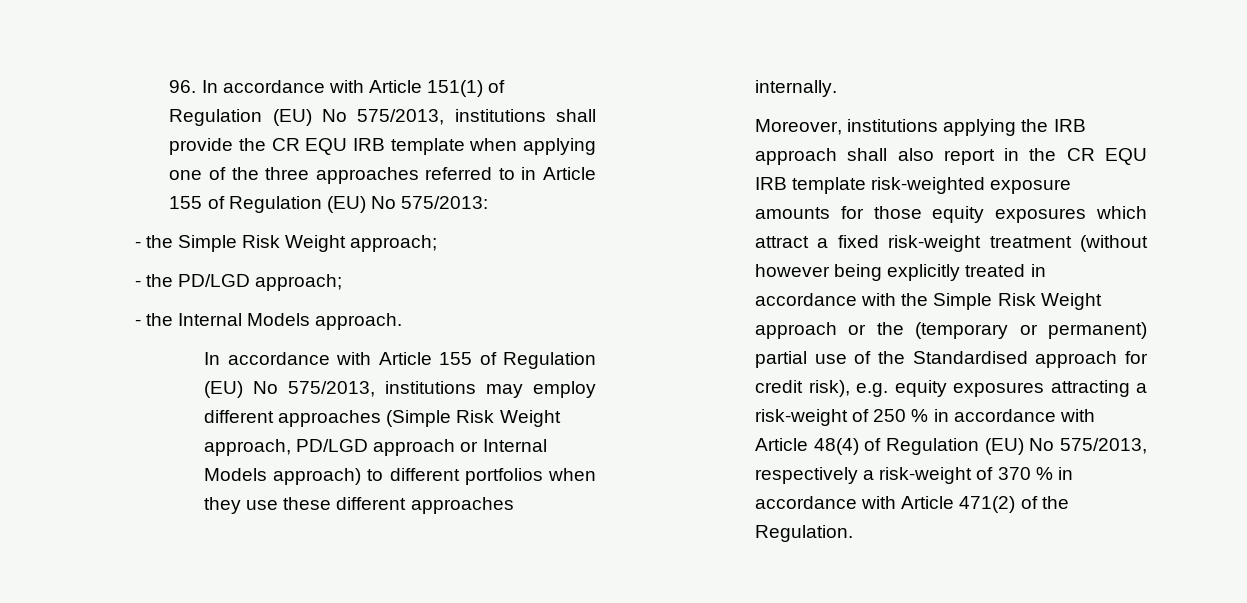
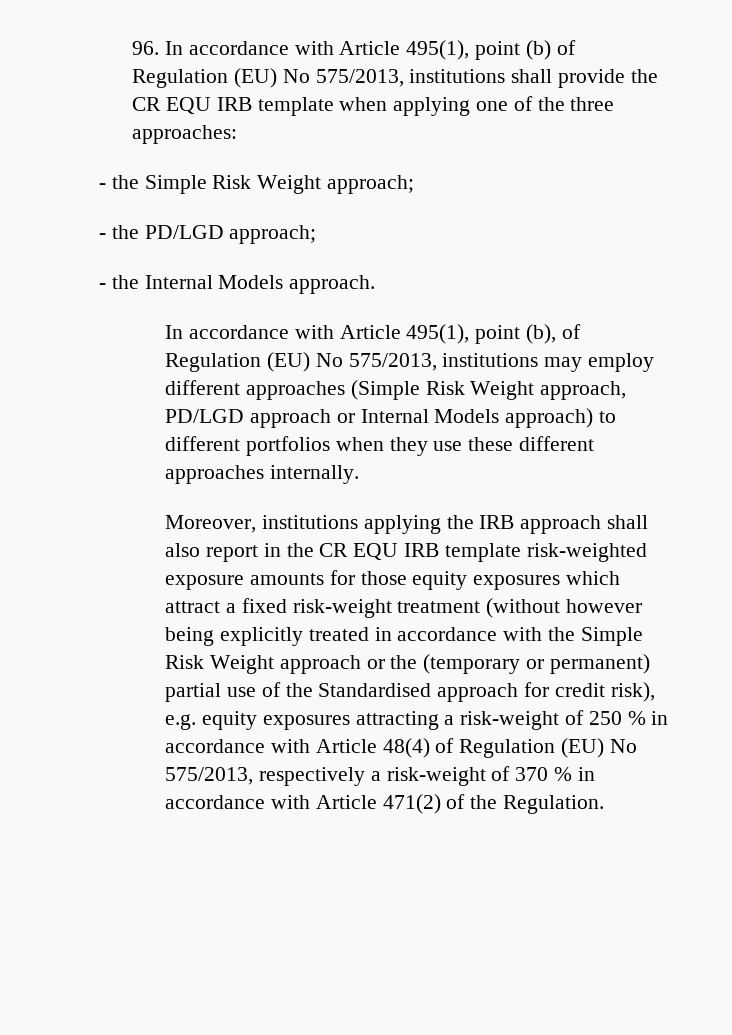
- 96. In accordance with Article 151(1) of Regulation (EU) No 575/2013, institutions shall provide the CR EQU IRB template when applying one of the three approaches referred to in Article 155 of Regulation (EU) No 575/2013:
+ 96. In accordance with Article 495(1), point (b) of Regulation (EU) No 575/2013, institutions shall provide the CR EQU IRB template when applying one of the three approaches:
- In accordance with Article 155 of Regulation (EU) No 575/2013, institutions may employ different approaches (Simple Risk Weight approach, PD/LGD approach or Internal Models approach) to different portfolios when they use these different approaches internally.
+ In accordance with Article 495(1), point (b), of Regulation (EU) No 575/2013, institutions may employ different approaches (Simple Risk Weight approach, PD/LGD approach or Internal Models approach) to different portfolios when they use these different approaches internally.

